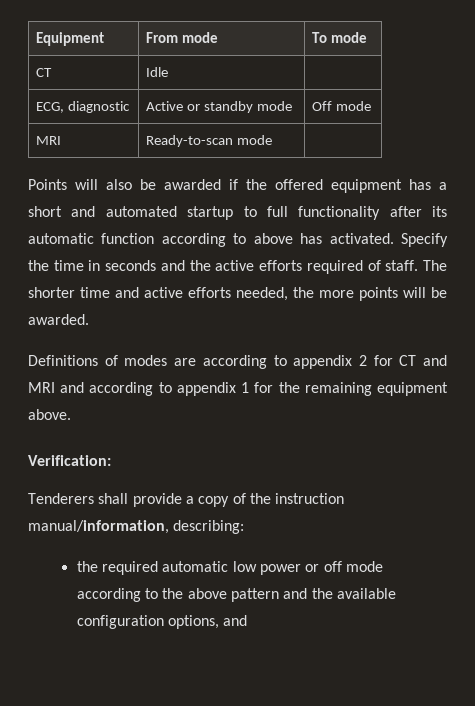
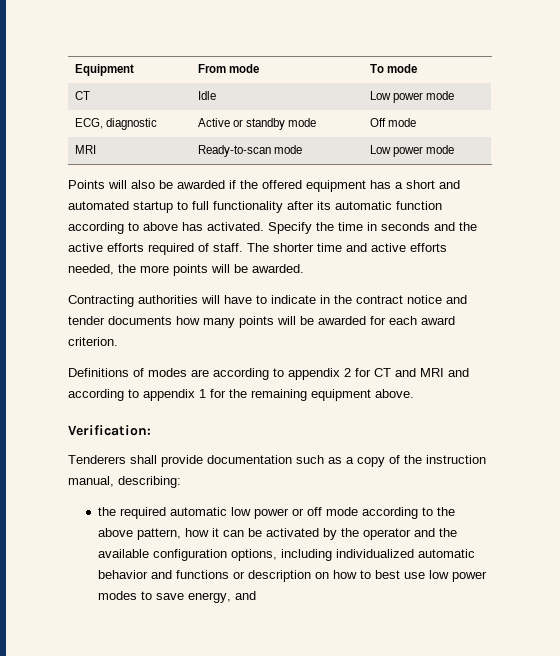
- CT | Idle |
+ CT | Idle | Low power mode
- MRI | Ready-to-scan mode |
+ MRI | Ready-to-scan mode | Low power mode
+ Contracting authorities will have to indicate in the contract notice and tender documents how many points will be awarded for each award criterion.
- Tenderers shall provide a copy of the instruction manual/information, describing:
+ Tenderers shall provide documentation such as a copy of the instruction manual, describing:
- the required automatic low power or off mode according to the above pattern and the available configuration options, and
+ the required automatic low power or off mode according to the above pattern, how it can be activated by the operator and the available configuration options, including individualized automatic behavior and functions or description on how to best use low power modes to save energy, and

